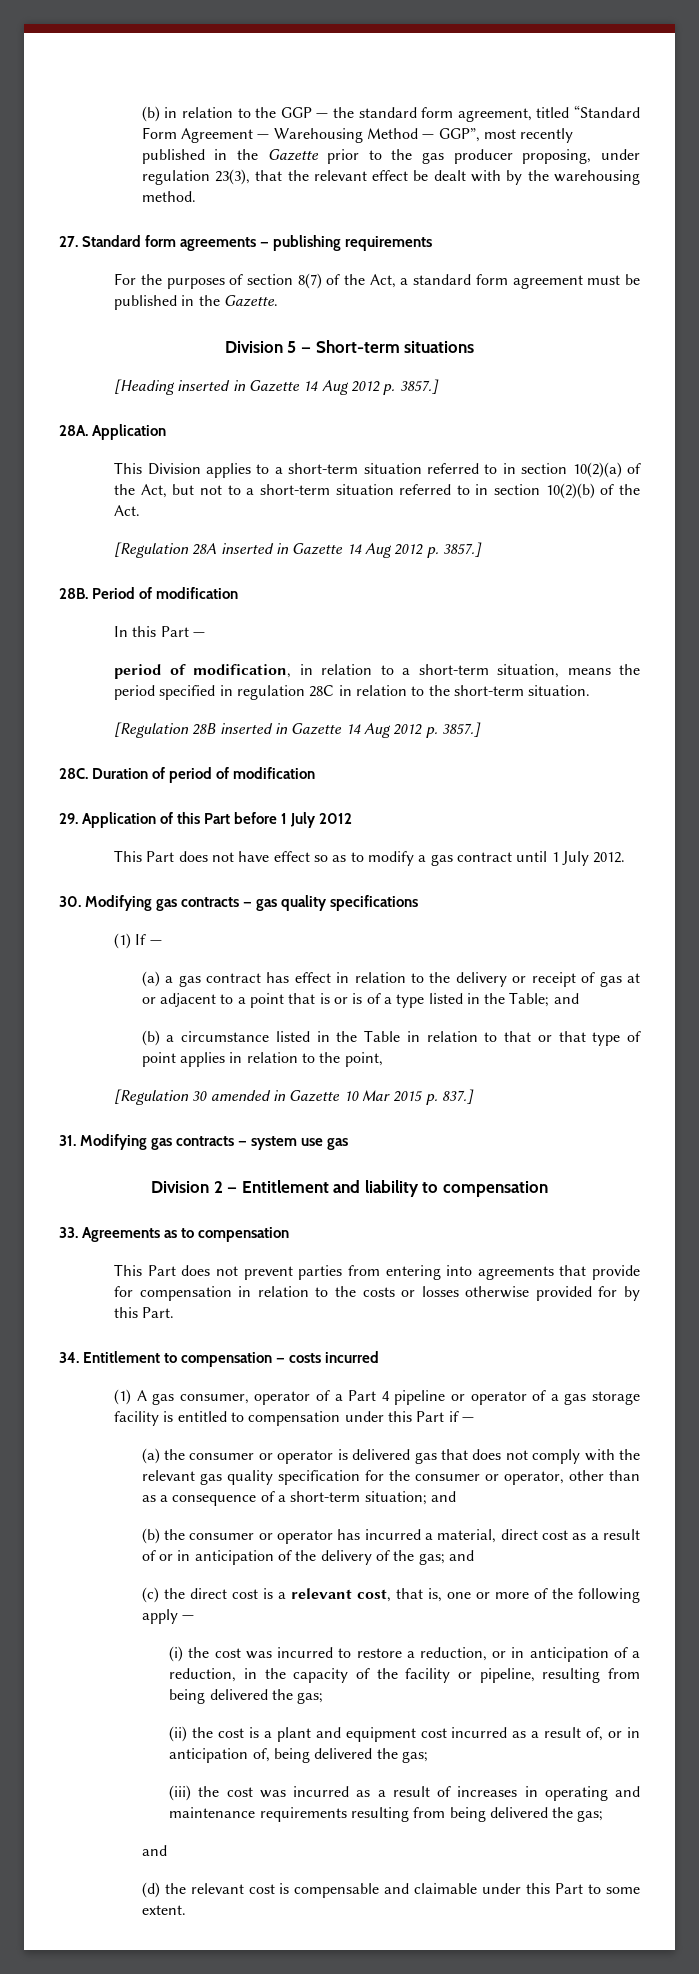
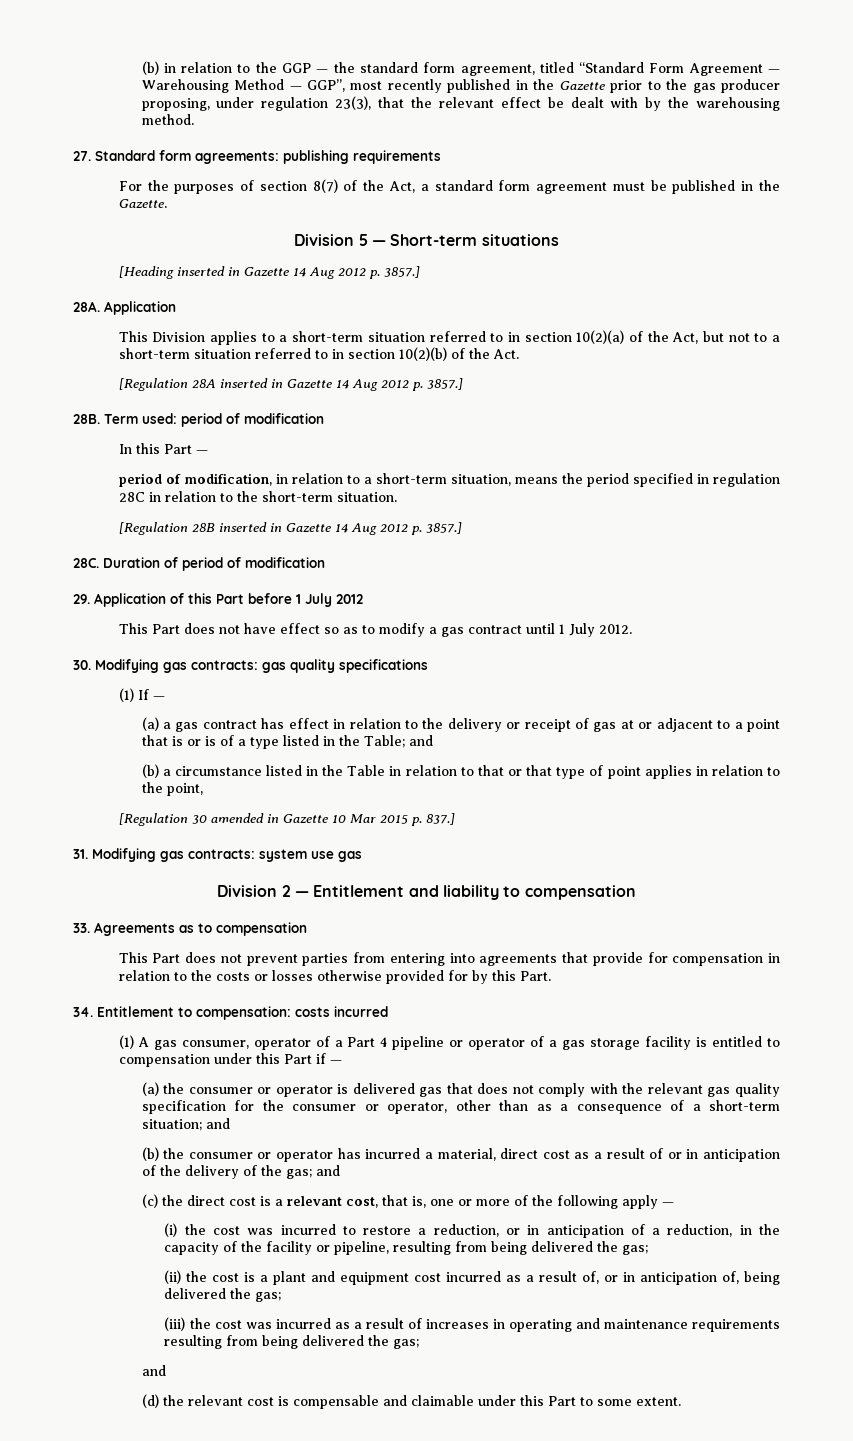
- 27. Standard form agreements — publishing requirements
+ 27. Standard form agreements: publishing requirements
- Period of modification
+ Term used: period of modification
- 30. Modifying gas contracts — gas quality specifications
+ 30. Modifying gas contracts: gas quality specifications
- 31. Modifying gas contracts — system use gas
+ 31. Modifying gas contracts: system use gas
- 34. Entitlement to compensation — costs incurred
+ 34. Entitlement to compensation: costs incurred

